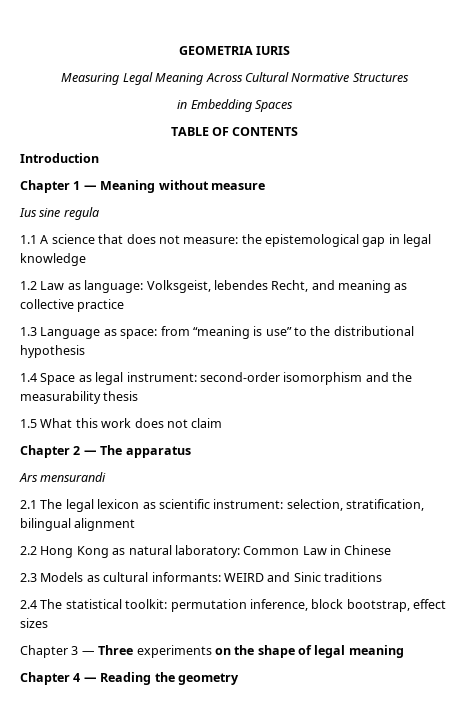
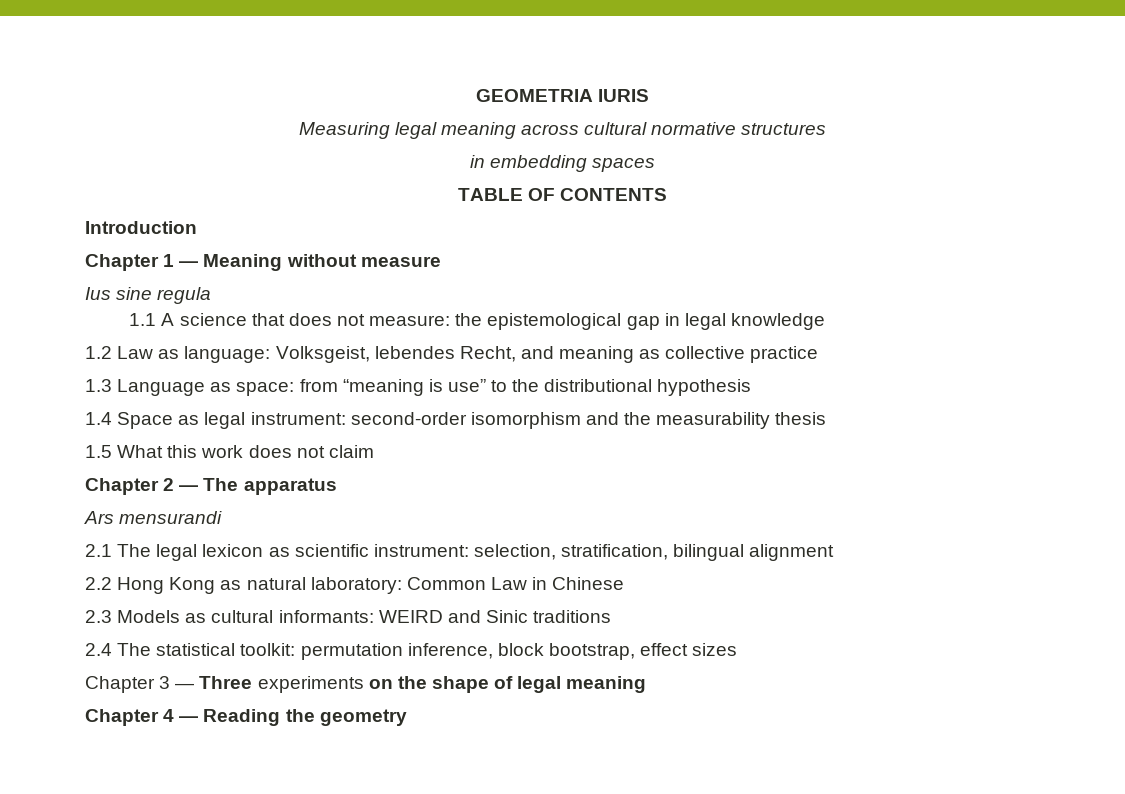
- Measuring Legal Meaning Across Cultural Normative Structures
- in Embedding Spaces
+ Measuring legal meaning across cultural normative structures
+ in embedding spaces

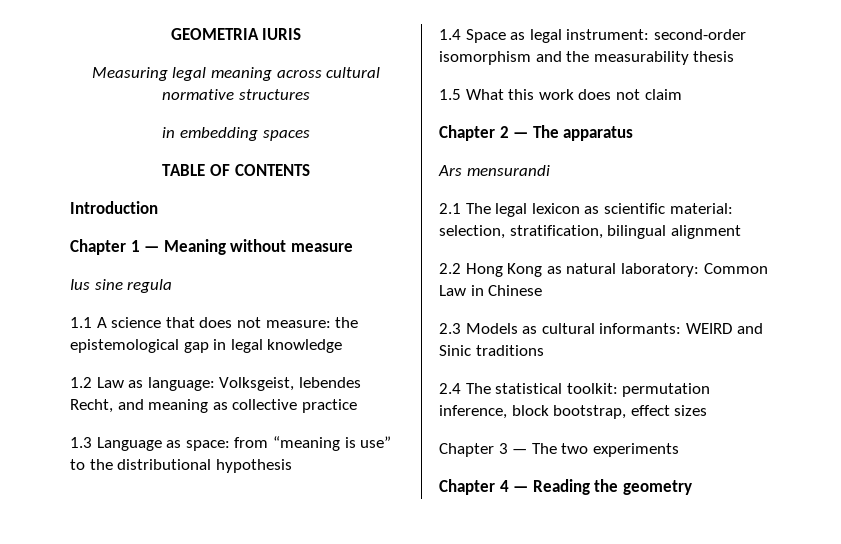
- 2.1 The legal lexicon as scientific instrument: selection, stratification, bilingual alignment
+ 2.1 The legal lexicon as scientific material: selection, stratification, bilingual alignment
- Chapter 3 — Three experiments on the shape of legal meaning
+ Chapter 3 — The two experiments

